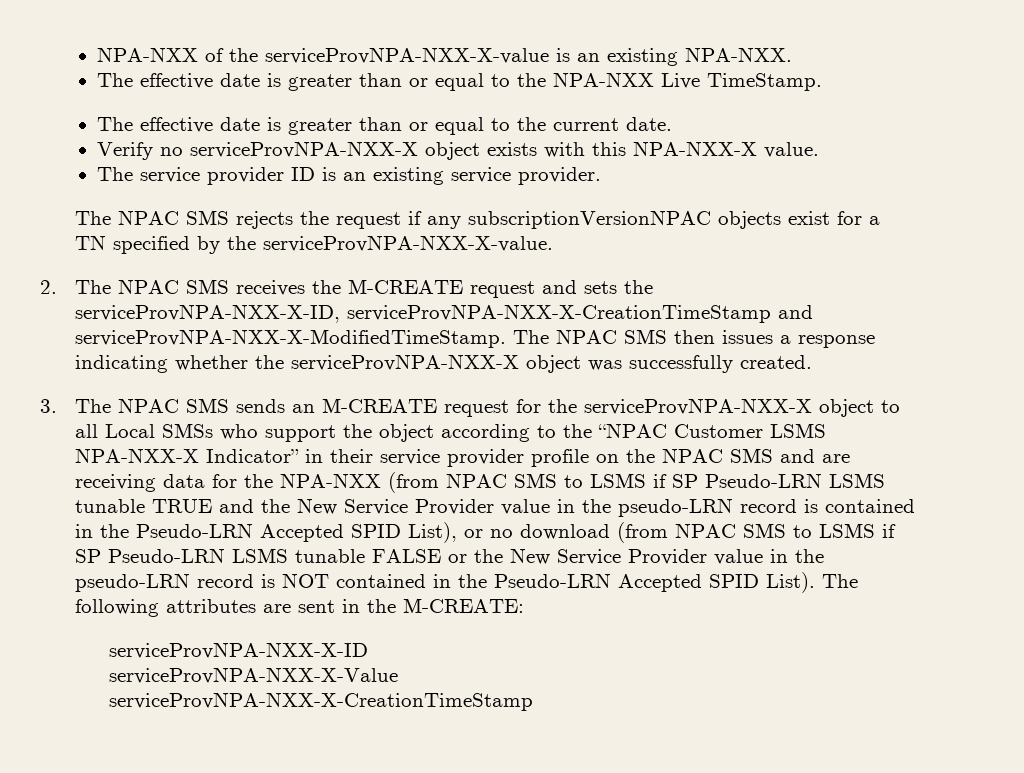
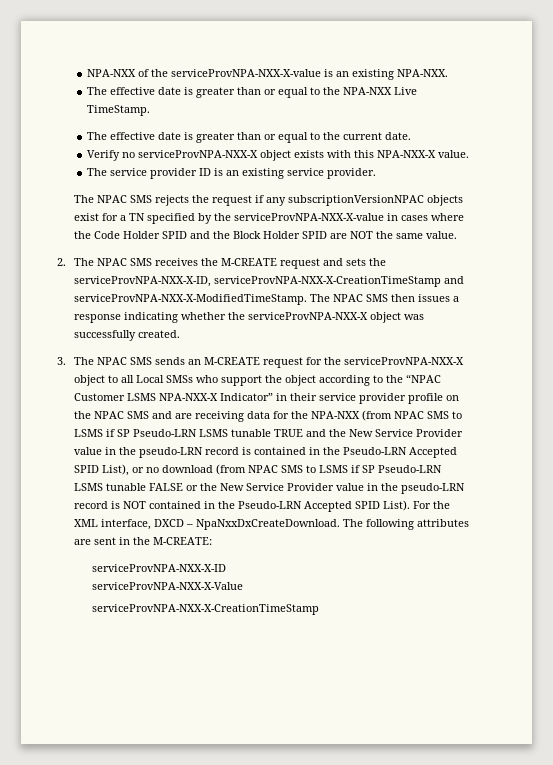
- The NPAC SMS rejects the request if any subscriptionVersionNPAC objects exist for a TN specified by the serviceProvNPA-NXX-X-value.
+ The NPAC SMS rejects the request if any subscriptionVersionNPAC objects exist for a TN specified by the serviceProvNPA-NXX-X-value in cases where the Code Holder SPID and the Block Holder SPID are NOT the same value.
+ For the XML interface, DXCD – NpaNxxDxCreateDownload.

